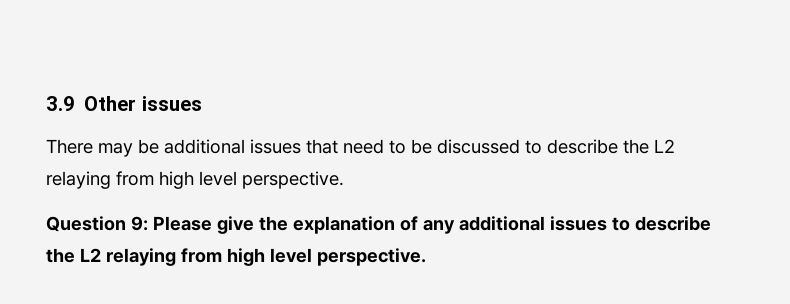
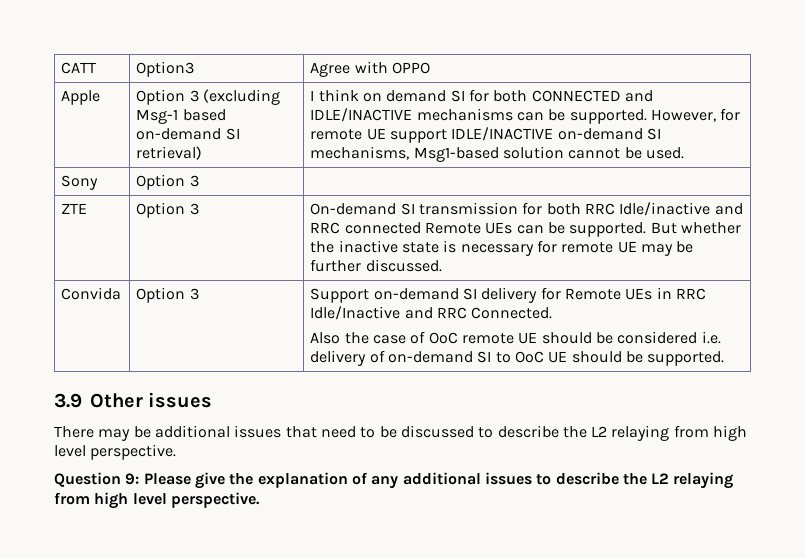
+ CATT | Option3 | Agree with OPPO
+ Apple | Option 3 (excluding Msg-1 based on-demand SI retrieval) | I think on demand SI for both CONNECTED and IDLE/INACTIVE mechanisms can be supported. However, for remote UE support IDLE/INACTIVE on-demand SI mechanisms, Msg1-based solution cannot be used.
+ Sony | Option 3 |
+ ZTE | Option 3 | On-demand SI transmission for both RRC Idle/inactive and RRC connected Remote UEs can be supported. But whether the inactive state is necessary for remote UE may be further discussed.
+ Convida | Option 3 | Support on-demand SI delivery for Remote UEs in RRC Idle/Inactive and RRC Connected.
+ Also the case of OoC remote UE should be considered i.e. delivery of on-demand SI to OoC UE should be supported.

